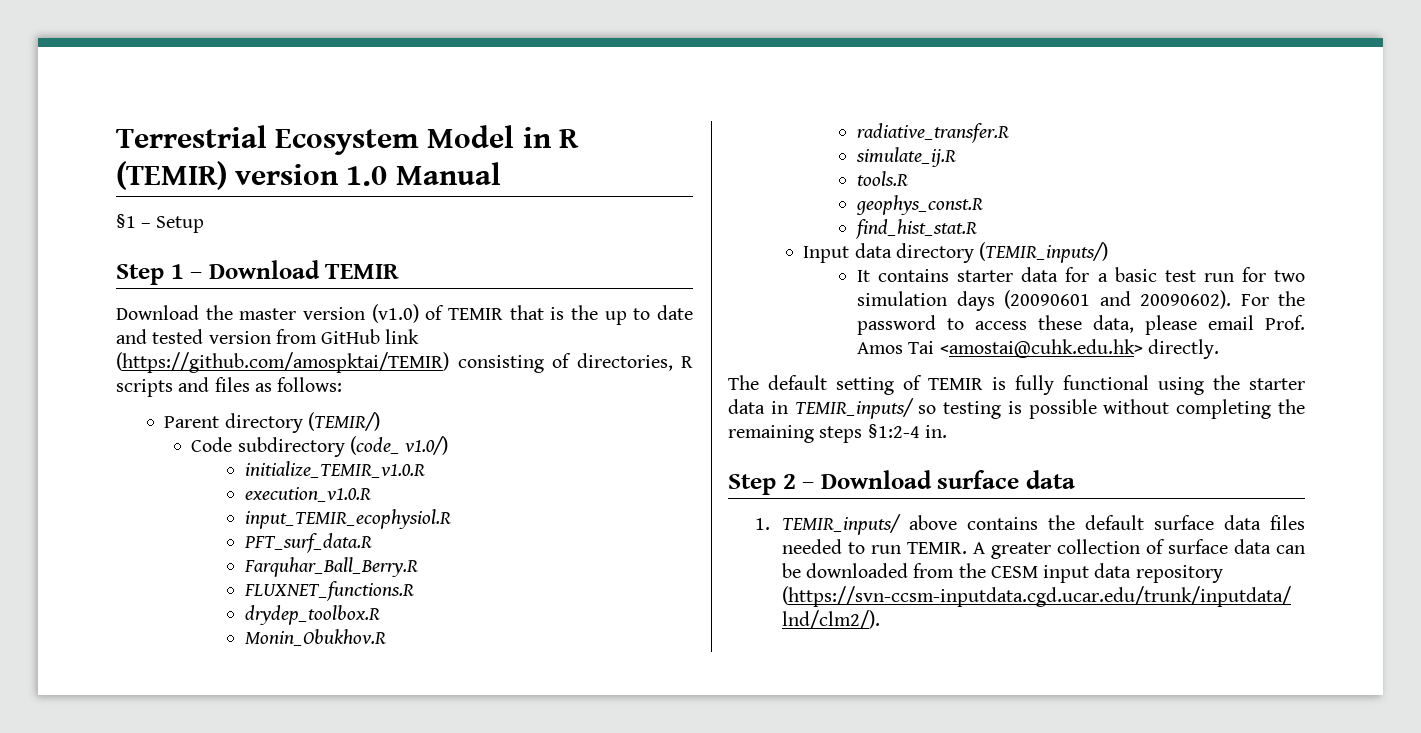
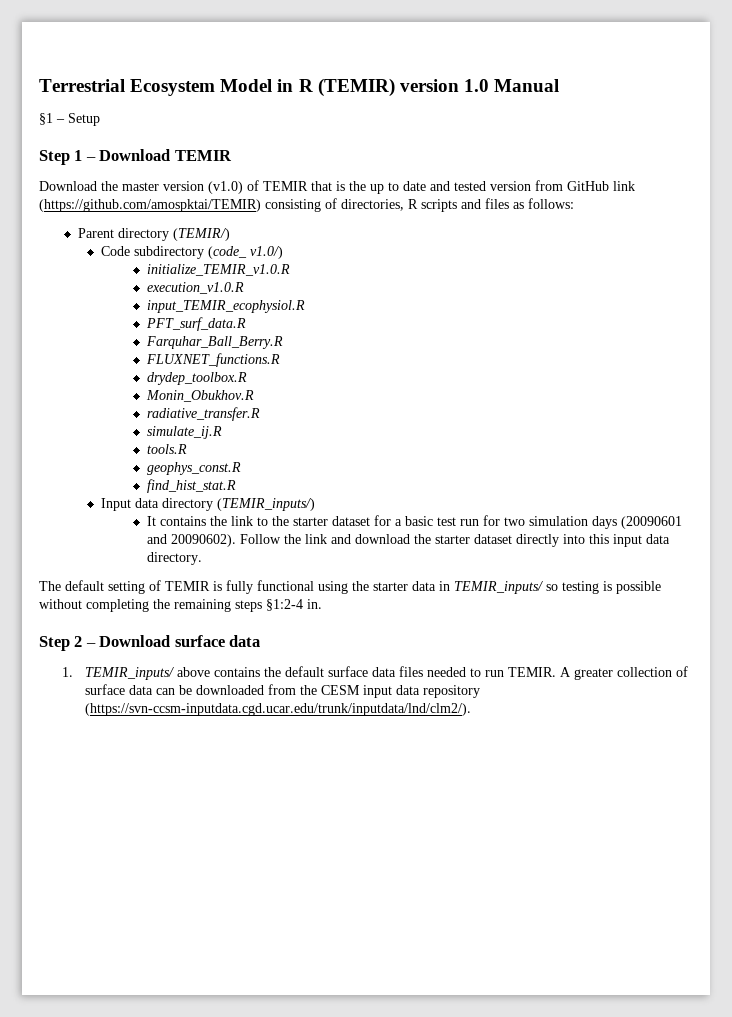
- It contains starter data for a basic test run for two simulation days (20090601 and 20090602).
+ It contains the link to the starter dataset for a basic test run for two simulation days (20090601 and 20090602).
- For the password to access these data, please email Prof. Amos Tai <amostai@cuhk.edu.hk> directly.
+ Follow the link and download the starter dataset directly into this input data directory.

